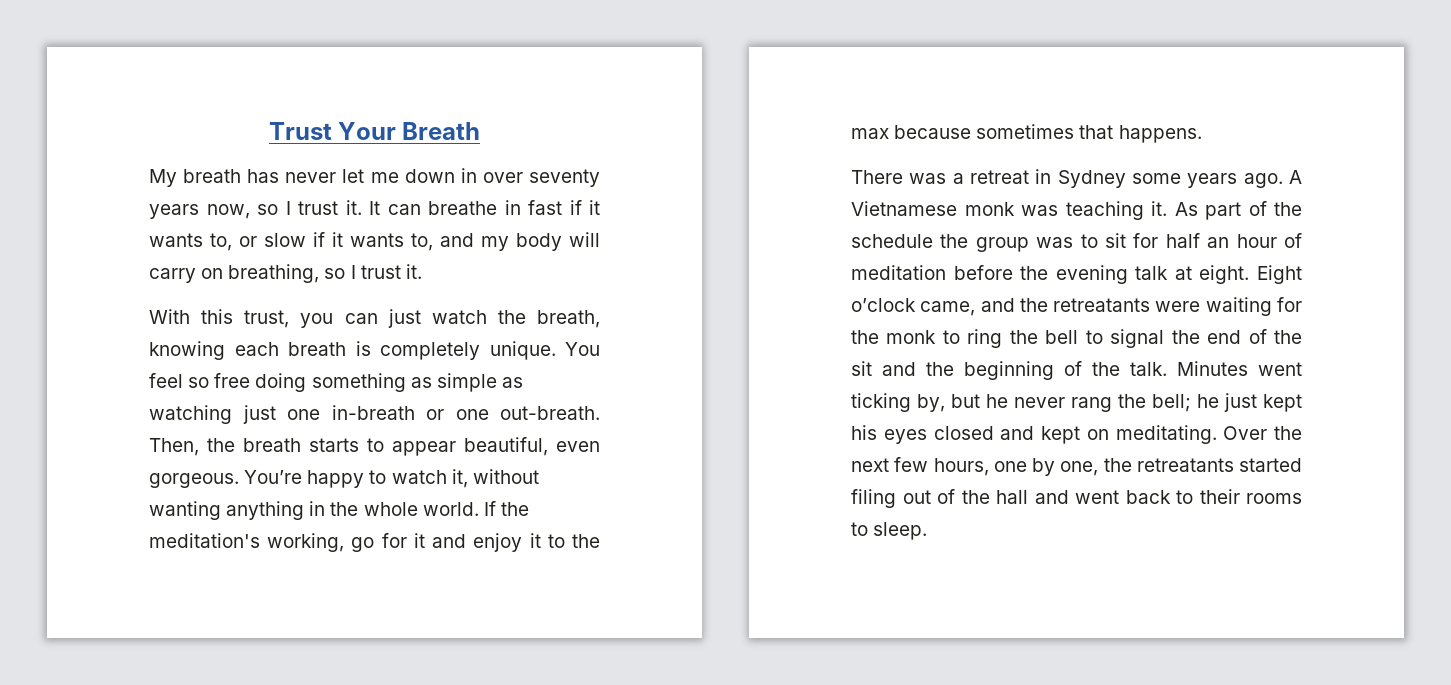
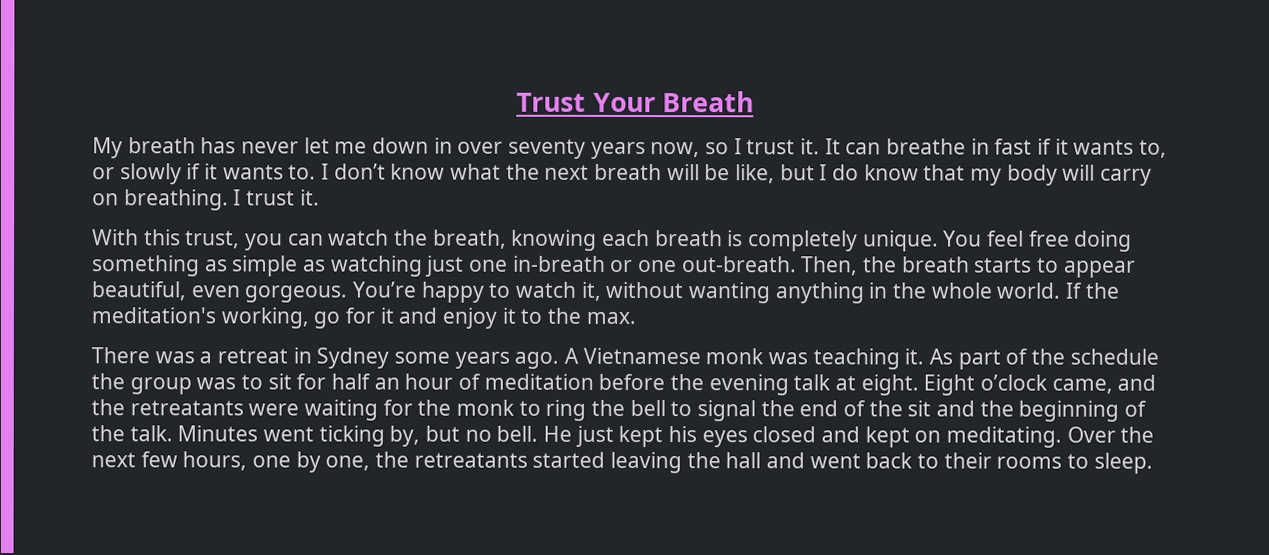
- It can breathe in fast if it wants to, or slow if it wants to, and my body will carry on breathing, so I trust it.
+ It can breathe in fast if it wants to, or slowly if it wants to. I don’t know what the next breath will be like, but I do know that my body will carry on breathing. I trust it.
- With this trust, you can just watch the breath, knowing each breath is completely unique.
+ With this trust, you can watch the breath, knowing each breath is completely unique.
- You feel so free doing something as simple as watching just one in-breath or one out-breath.
+ You feel free doing something as simple as watching just one in-breath or one out-breath.
- If the meditation's working, go for it and enjoy it to the max because sometimes that happens.
+ If the meditation's working, go for it and enjoy it to the max.
- Minutes went ticking by, but he never rang the bell; he just kept his eyes closed and kept on meditating.
+ Minutes went ticking by, but no bell. He just kept his eyes closed and kept on meditating.
- Over the next few hours, one by one, the retreatants started filing out of the hall and went back to their rooms to sleep.
+ Over the next few hours, one by one, the retreatants started leaving the hall and went back to their rooms to sleep.

